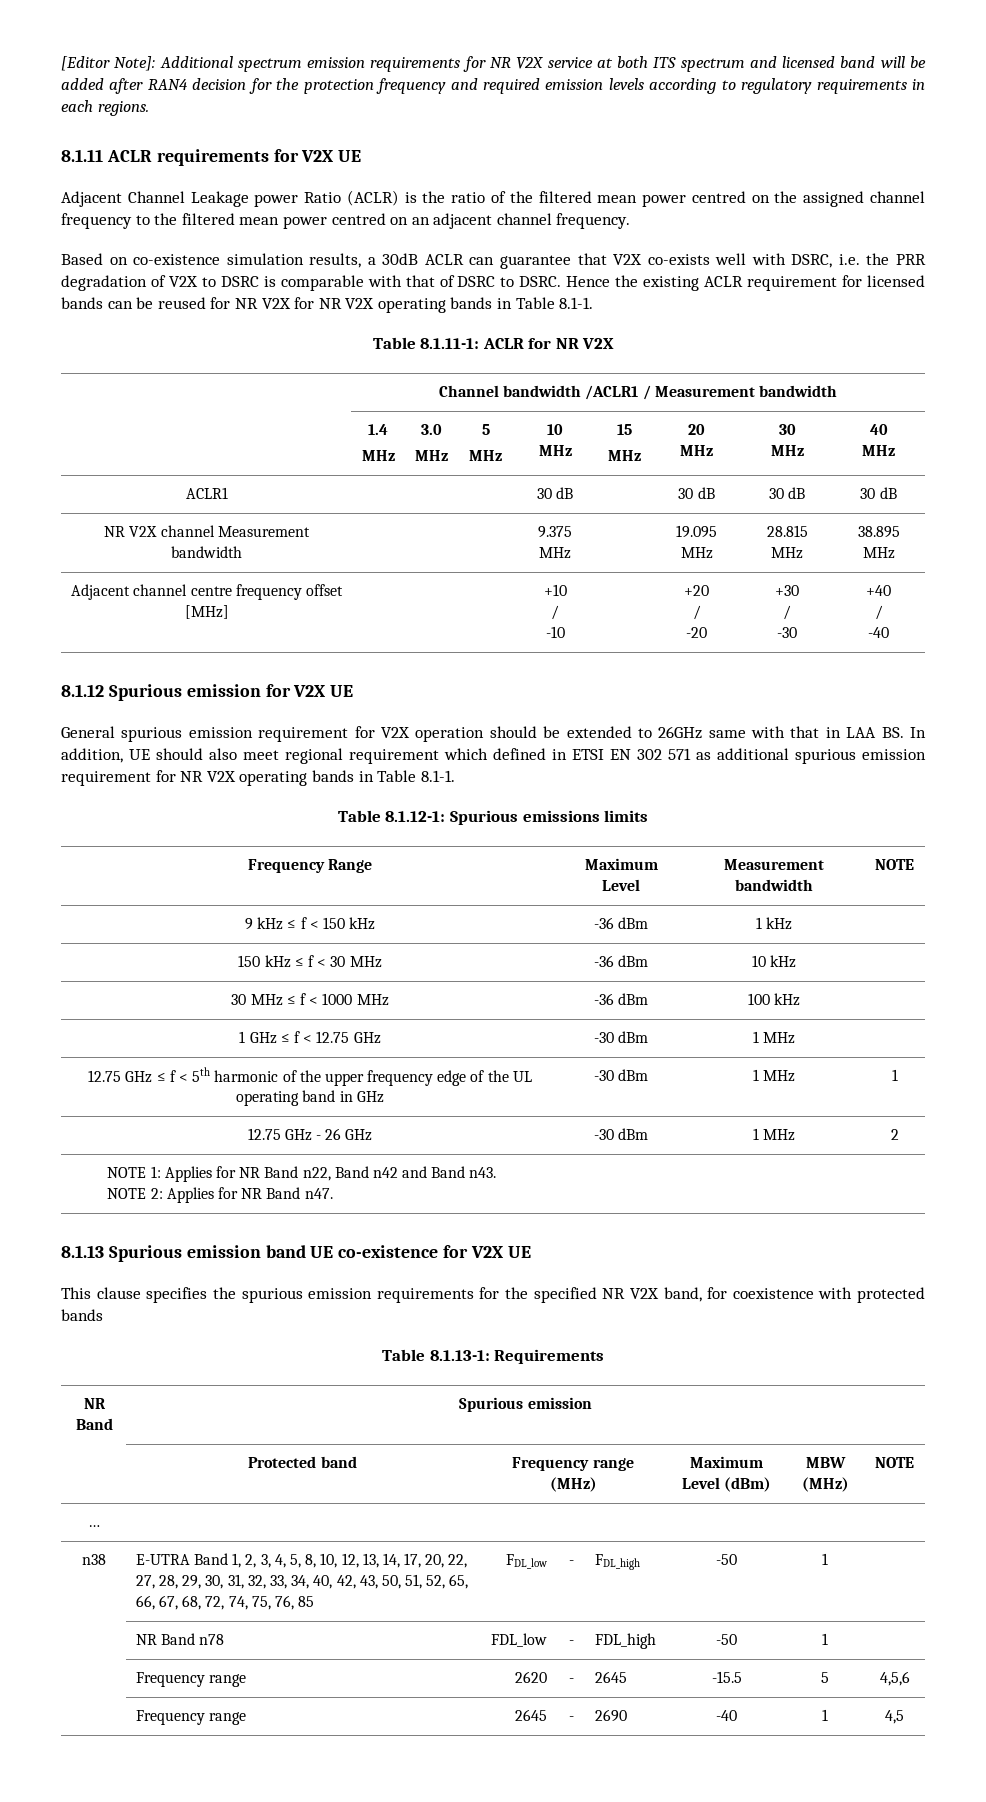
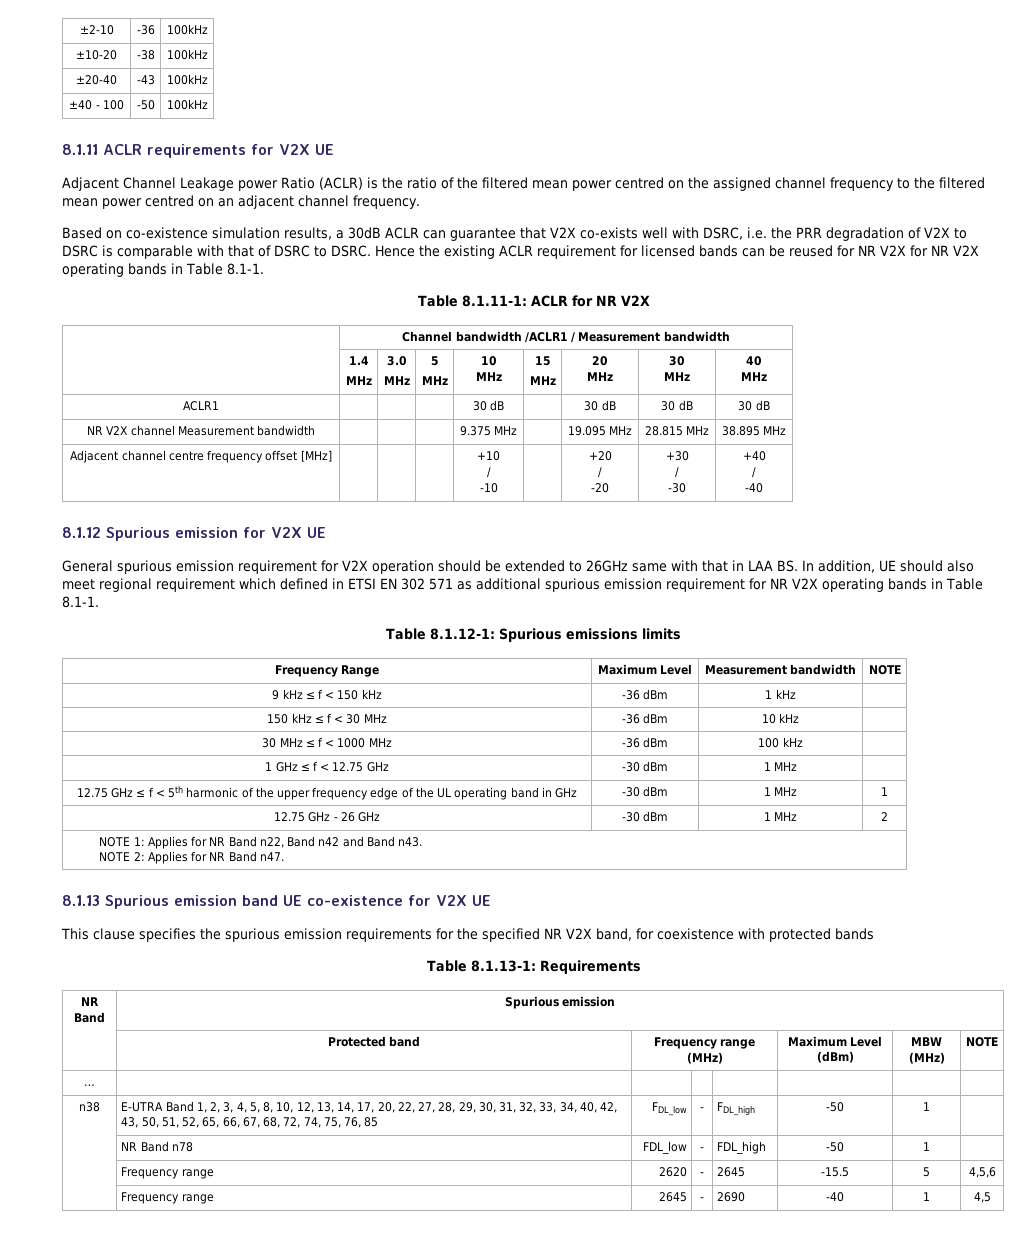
- [Editor Note]: Additional spectrum emission requirements for NR V2X service at both ITS spectrum and licensed band will be added after RAN4 decision for the protection frequency and required emission levels according to regulatory requirements in each regions.
+ ±2-10 | -36 | 100kHz
+ ±10-20 | -38 | 100kHz
+ ±20-40 | -43 | 100kHz
+ ±40 - 100 | -50 | 100kHz

